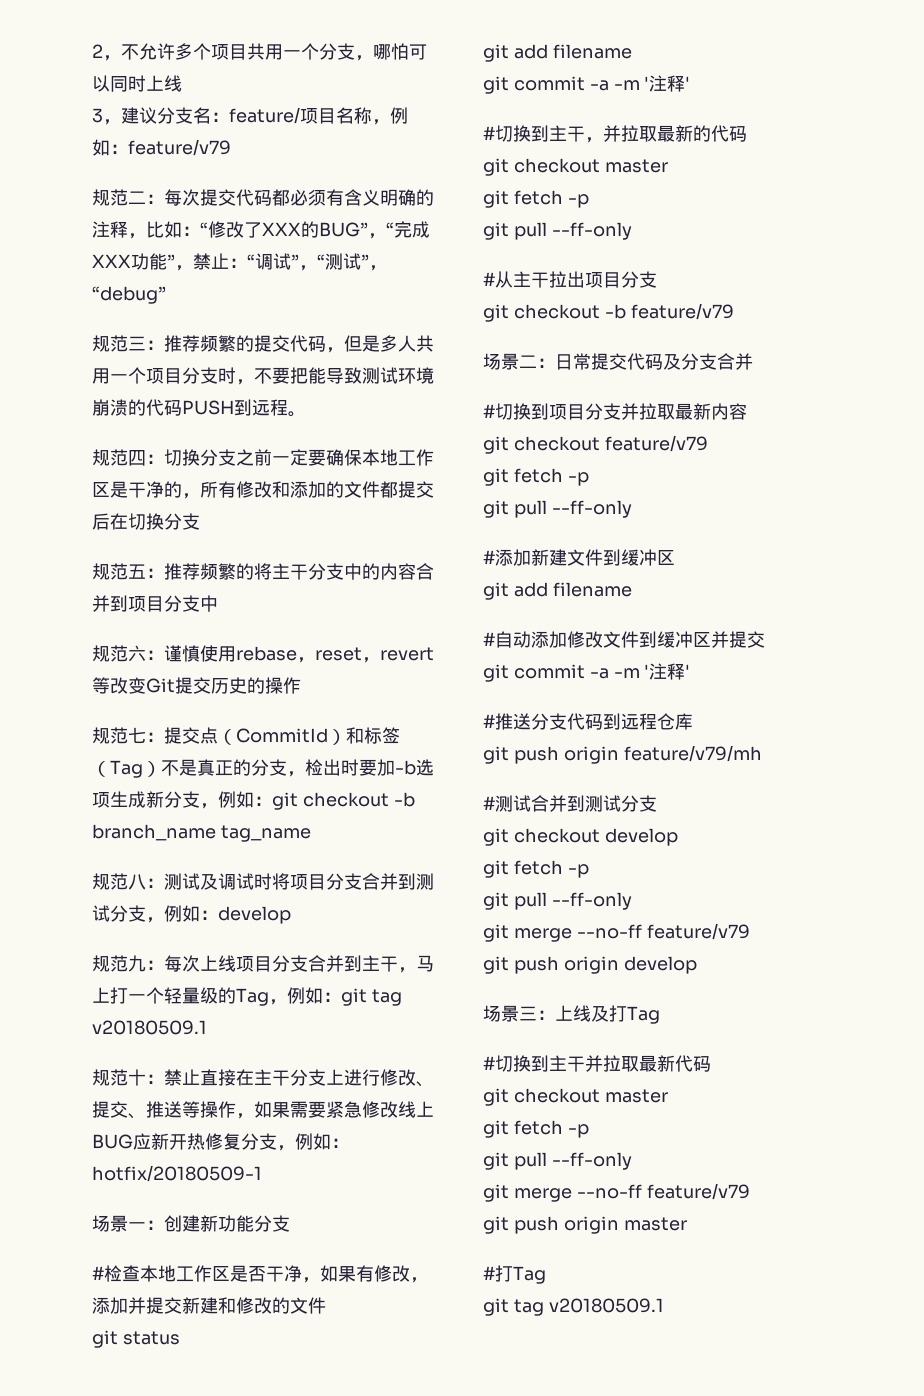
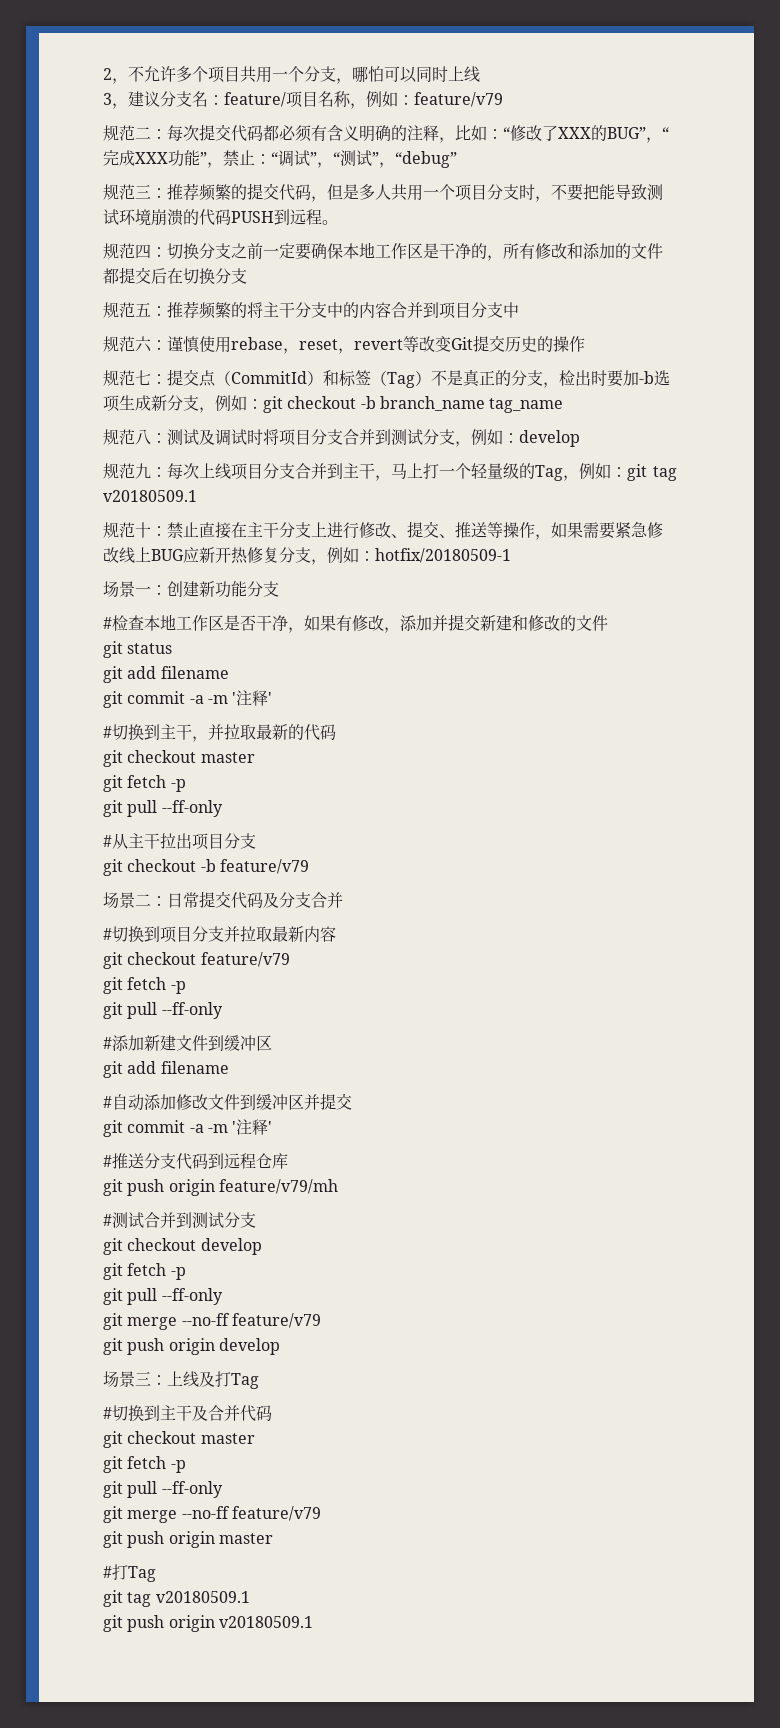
- #切换到主干并拉取最新代码
+ #切换到主干及合并代码
+ git push origin v20180509.1

